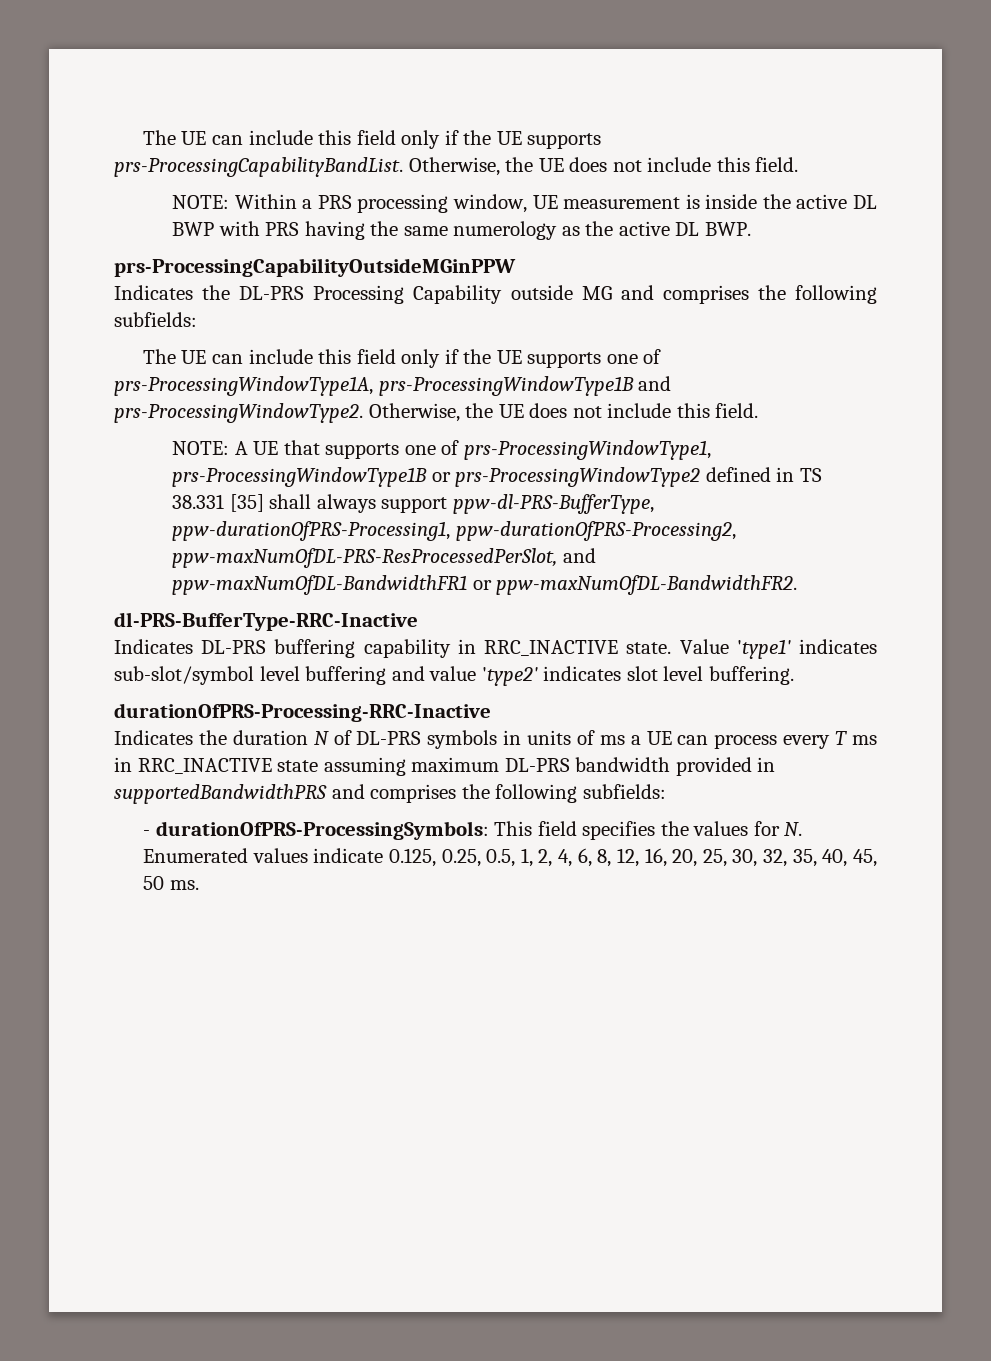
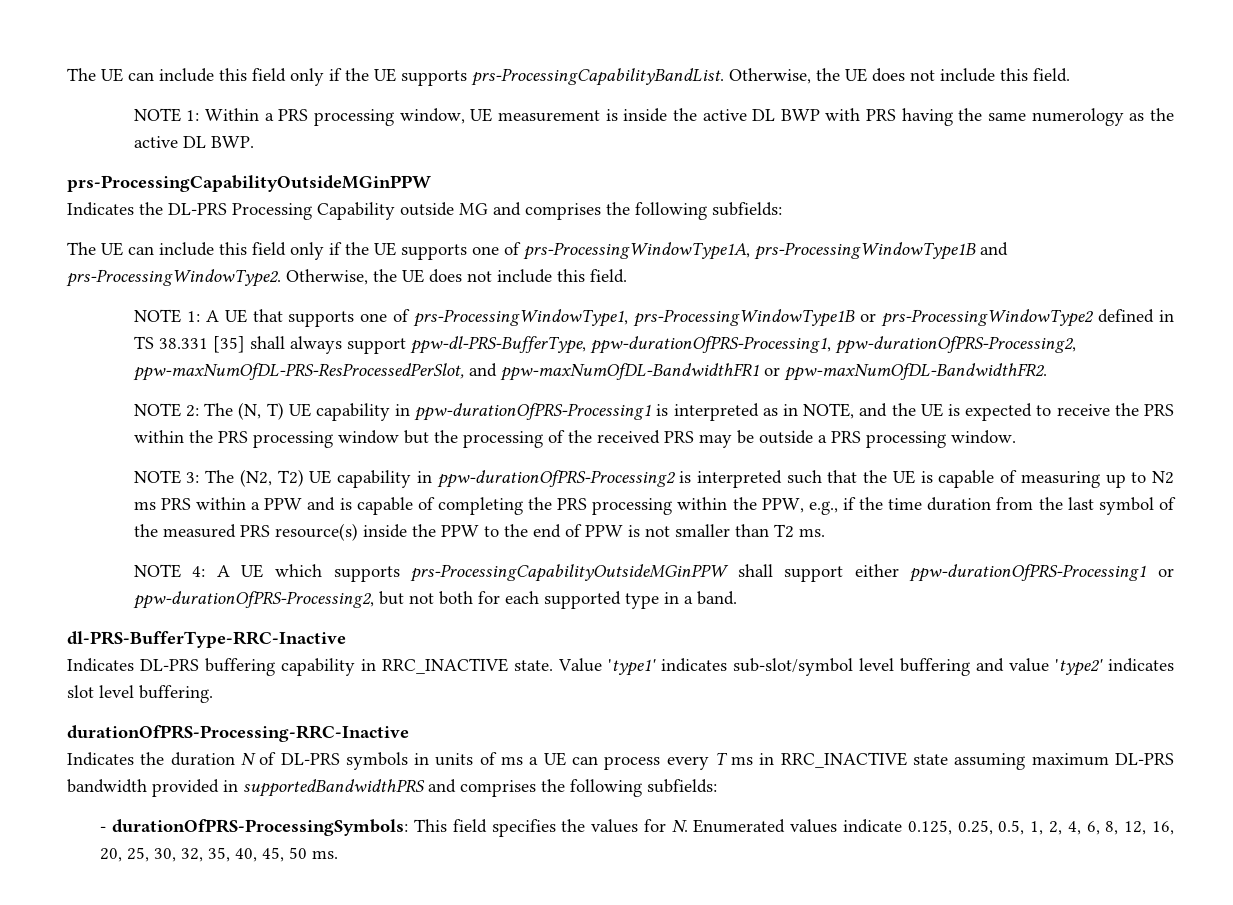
- NOTE: Within a PRS processing window, UE measurement is inside the active DL BWP with PRS having the same numerology as the active DL BWP.
+ NOTE 1: Within a PRS processing window, UE measurement is inside the active DL BWP with PRS having the same numerology as the active DL BWP.
- NOTE: A UE that supports one of prs-ProcessingWindowType1, prs-ProcessingWindowType1B or prs-ProcessingWindowType2 defined in TS 38.331 [35] shall always support ppw-dl-PRS-BufferType, ppw-durationOfPRS-Processing1, ppw-durationOfPRS-Processing2, ppw-maxNumOfDL-PRS-ResProcessedPerSlot, and ppw-maxNumOfDL-BandwidthFR1 or ppw-maxNumOfDL-BandwidthFR2.
+ NOTE 1: A UE that supports one of prs-ProcessingWindowType1, prs-ProcessingWindowType1B or prs-ProcessingWindowType2 defined in TS 38.331 [35] shall always support ppw-dl-PRS-BufferType, ppw-durationOfPRS-Processing1, ppw-durationOfPRS-Processing2, ppw-maxNumOfDL-PRS-ResProcessedPerSlot, and ppw-maxNumOfDL-BandwidthFR1 or ppw-maxNumOfDL-BandwidthFR2.
+ NOTE 2: The (N, T) UE capability in ppw-durationOfPRS-Processing1 is interpreted as in NOTE, and the UE is expected to receive the PRS within the PRS processing window but the processing of the received PRS may be outside a PRS processing window.
+ NOTE 3: The (N2, T2) UE capability in ppw-durationOfPRS-Processing2 is interpreted such that the UE is capable of measuring up to N2 ms PRS within a PPW and is capable of completing the PRS processing within the PPW, e.g., if the time duration from the last symbol of the measured PRS resource(s) inside the PPW to the end of PPW is not smaller than T2 ms.
+ NOTE 4: A UE which supports prs-ProcessingCapabilityOutsideMGinPPW shall support either ppw-durationOfPRS-Processing1 or ppw-durationOfPRS-Processing2, but not both for each supported type in a band.

